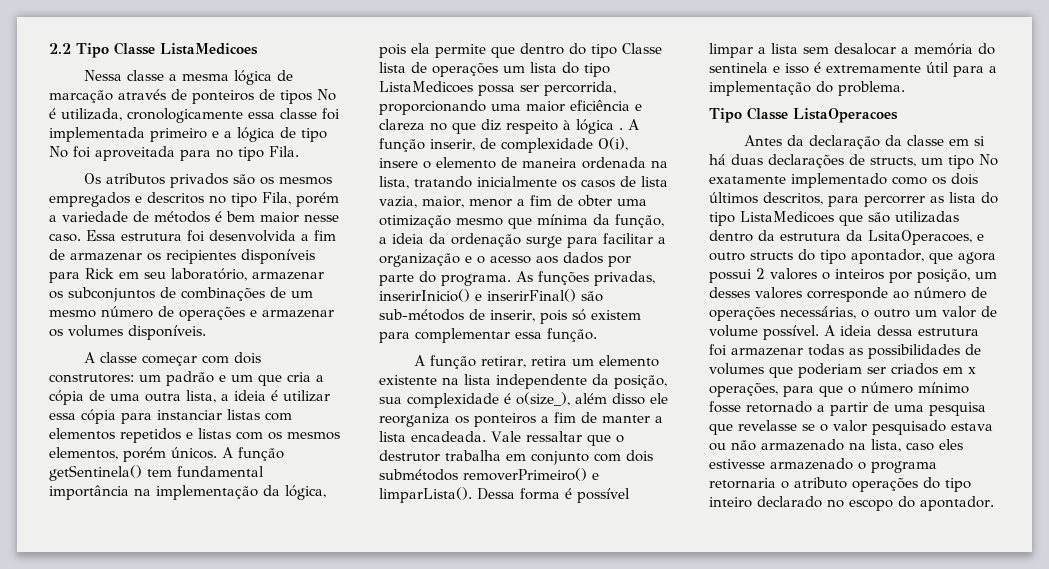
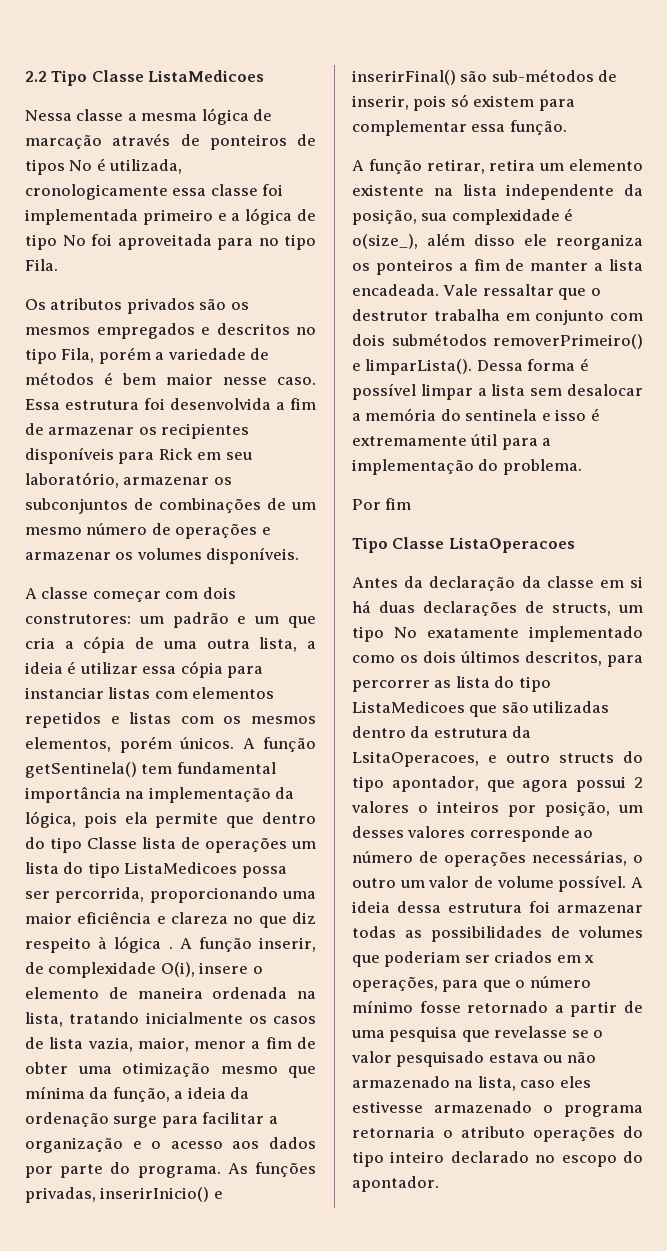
+ Por fim

